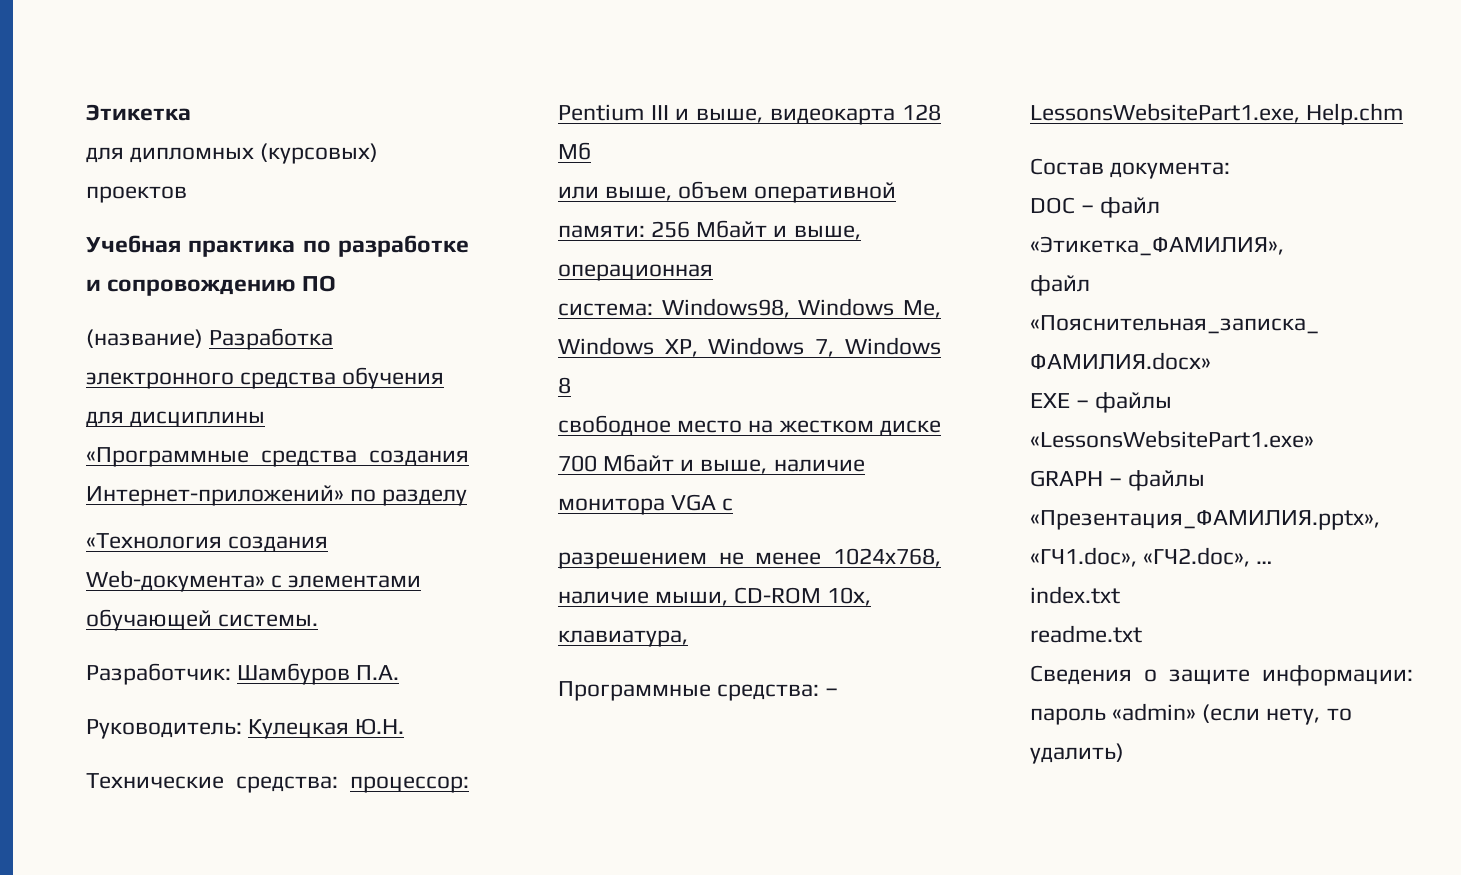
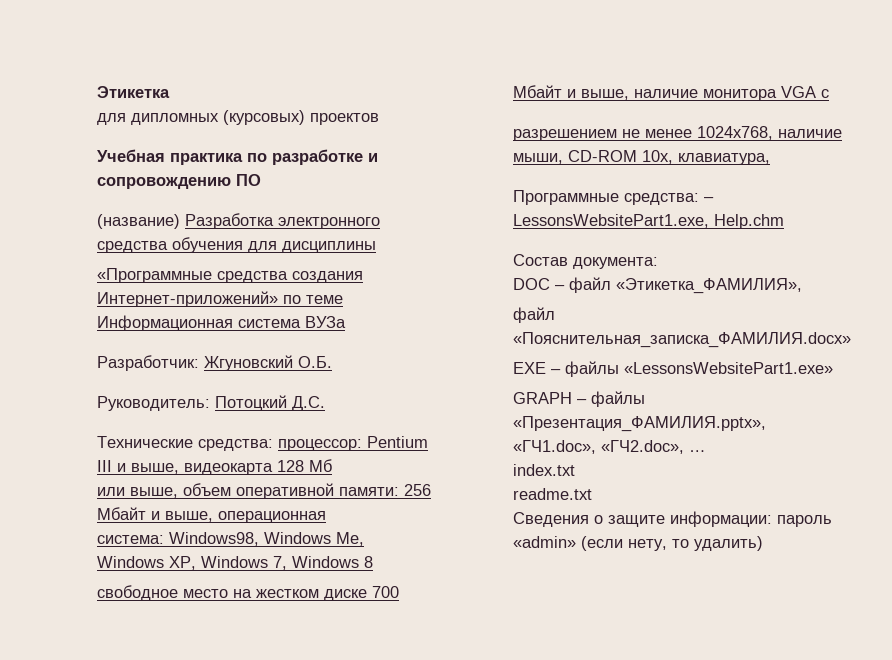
- «Программные средства создания Интернет-приложений» по разделу
- «Технология создания Web-документа» с элементами обучающей системы.
+ «Программные средства создания Интернет-приложений» по теме Информационная система ВУЗа
- Разработчик: Шамбуров П.А.
+ Разработчик: Жгуновский О.Б.
- Руководитель: Кулецкая Ю.Н.
+ Руководитель: Потоцкий Д.С.

